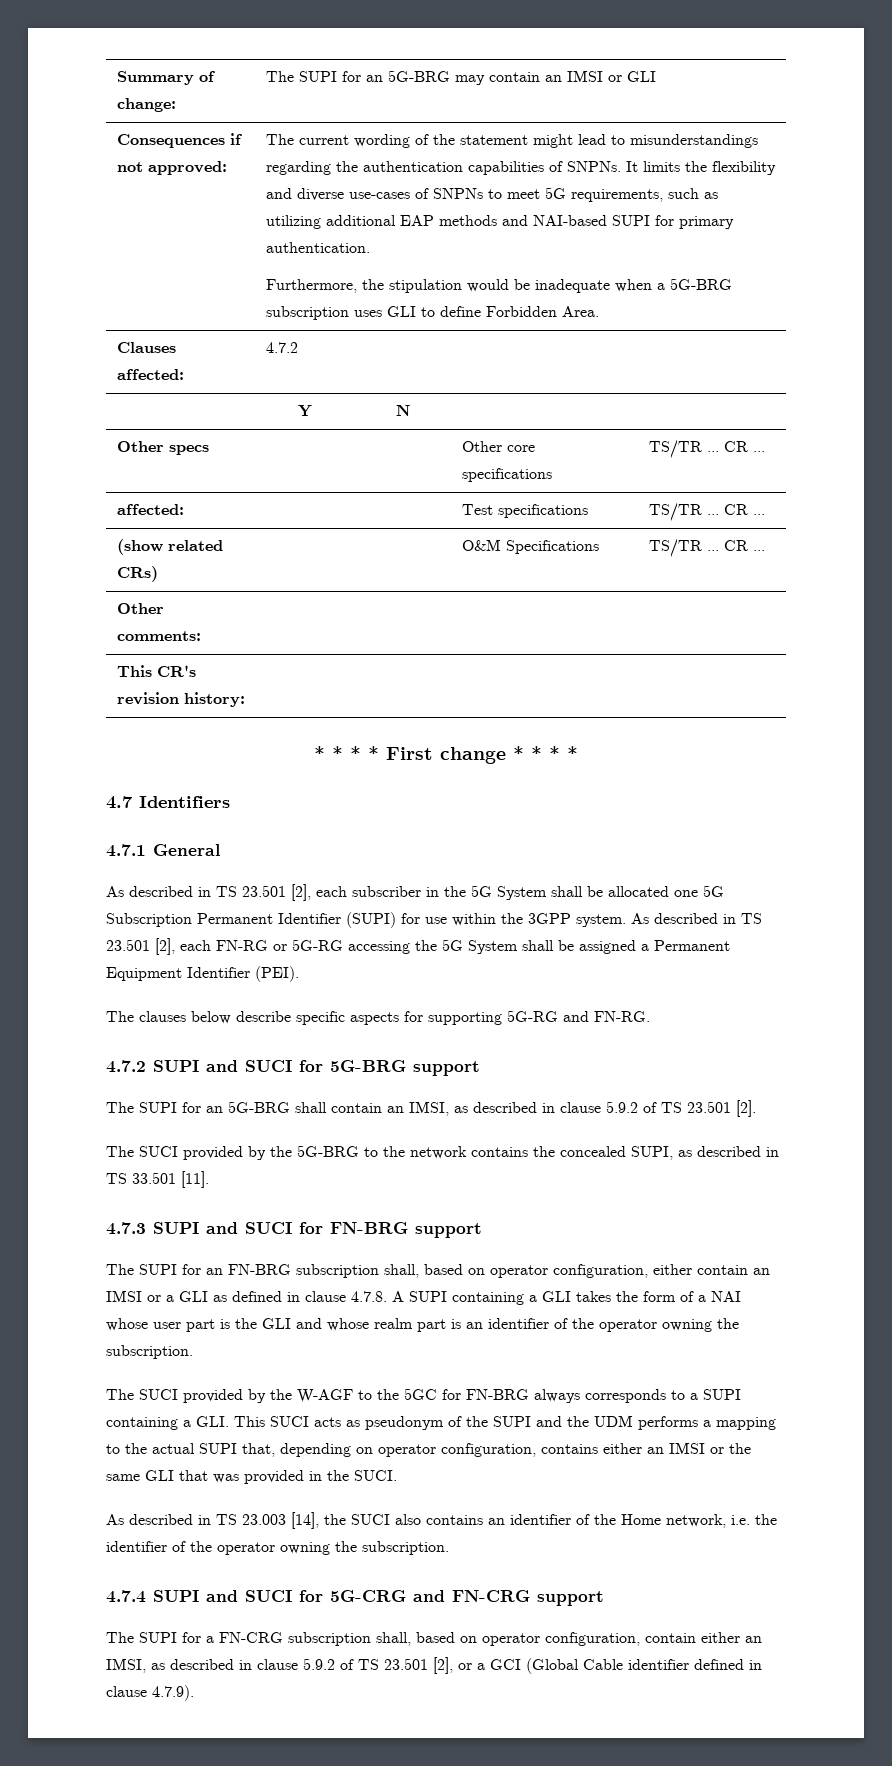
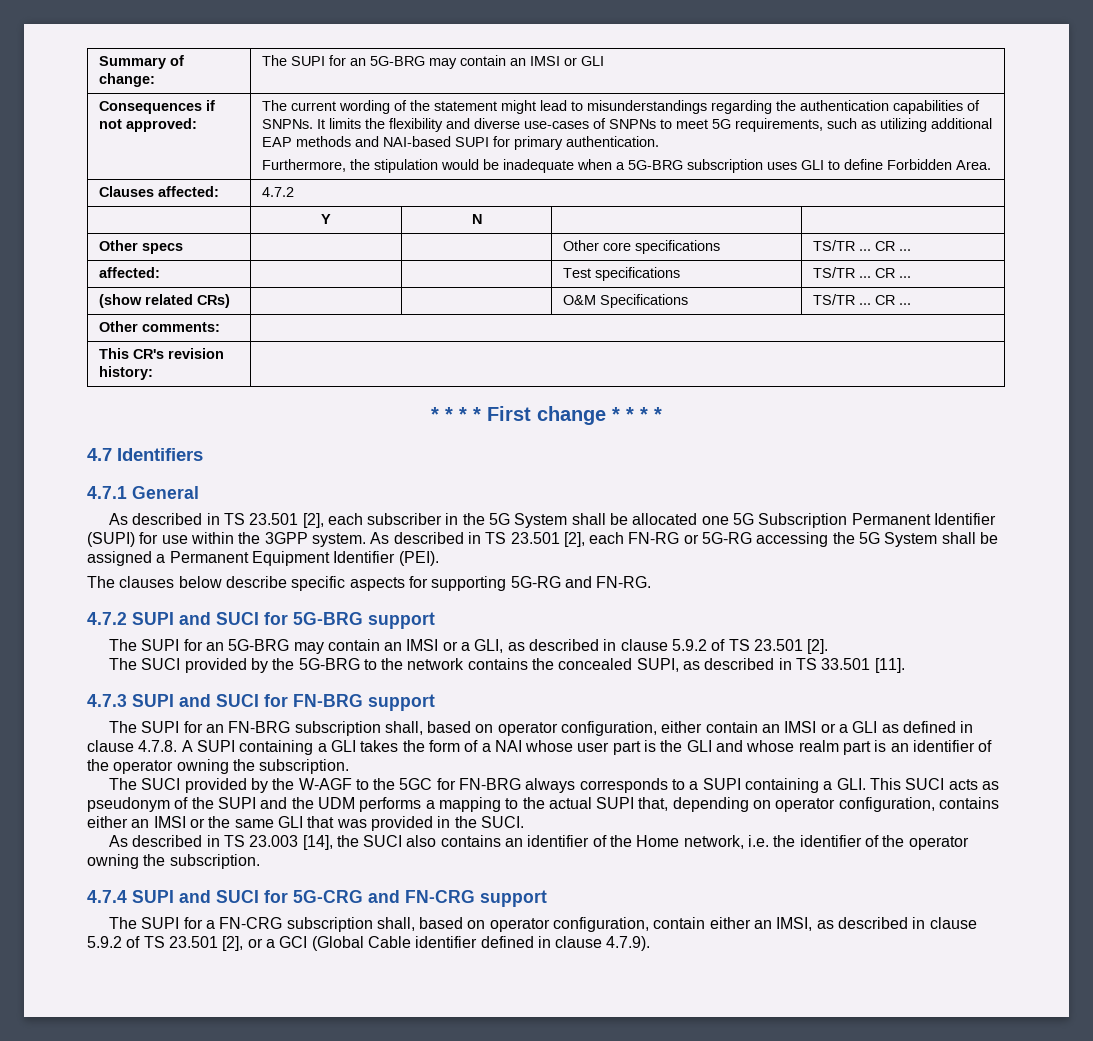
- The SUPI for an 5G-BRG shall contain an IMSI, as described in clause 5.9.2 of TS 23.501 [2].
+ The SUPI for an 5G-BRG may contain an IMSI or a GLI, as described in clause 5.9.2 of TS 23.501 [2].

